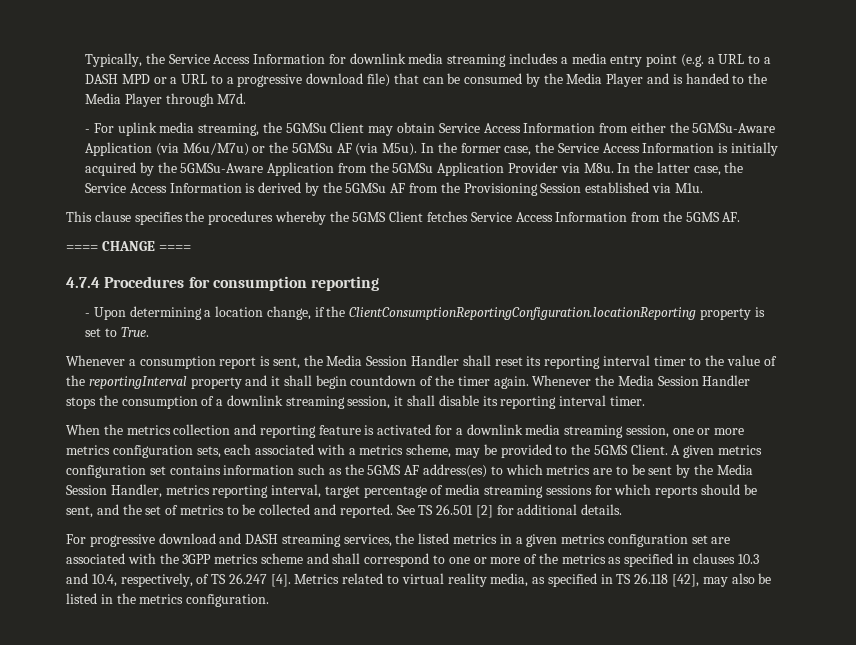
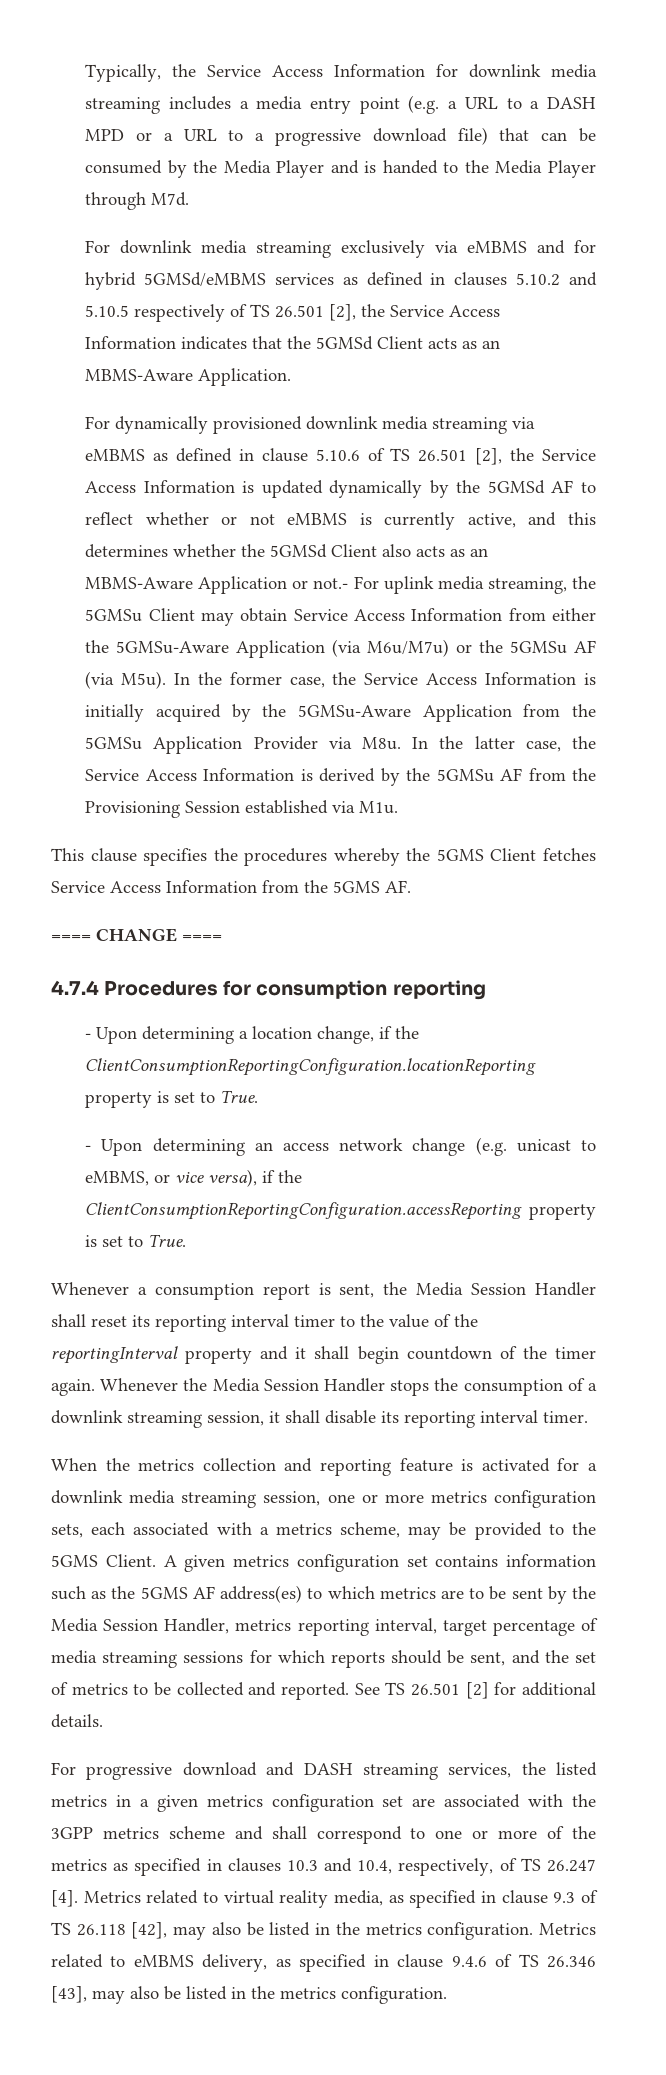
- - For uplink media streaming, the 5GMSu Client may obtain Service Access Information from either the 5GMSu-Aware Application (via M6u/M7u) or the 5GMSu AF (via M5u).
+ For downlink media streaming exclusively via eMBMS and for hybrid 5GMSd/eMBMS services as defined in clauses 5.10.2 and 5.10.5 respectively of TS 26.501 [2], the Service Access Information indicates that the 5GMSd Client acts as an MBMS-Aware Application.
+ For dynamically provisioned downlink media streaming via eMBMS as defined in clause 5.10.6 of TS 26.501 [2], the Service Access Information is updated dynamically by the 5GMSd AF to reflect whether or not eMBMS is currently active, and this determines whether the 5GMSd Client also acts as an MBMS-Aware Application or not.- For uplink media streaming, the 5GMSu Client may obtain Service Access Information from either the 5GMSu-Aware Application (via M6u/M7u) or the 5GMSu AF (via M5u).
+ - Upon determining an access network change (e.g. unicast to eMBMS, or vice versa), if the ClientConsumptionReportingConfiguration.accessReporting property is set to True.
- Metrics related to virtual reality media, as specified in TS 26.118 [42], may also be listed in the metrics configuration.
+ Metrics related to virtual reality media, as specified in clause 9.3 of TS 26.118 [42], may also be listed in the metrics configuration.
+ Metrics related to eMBMS delivery, as specified in clause 9.4.6 of TS 26.346 [43], may also be listed in the metrics configuration.

